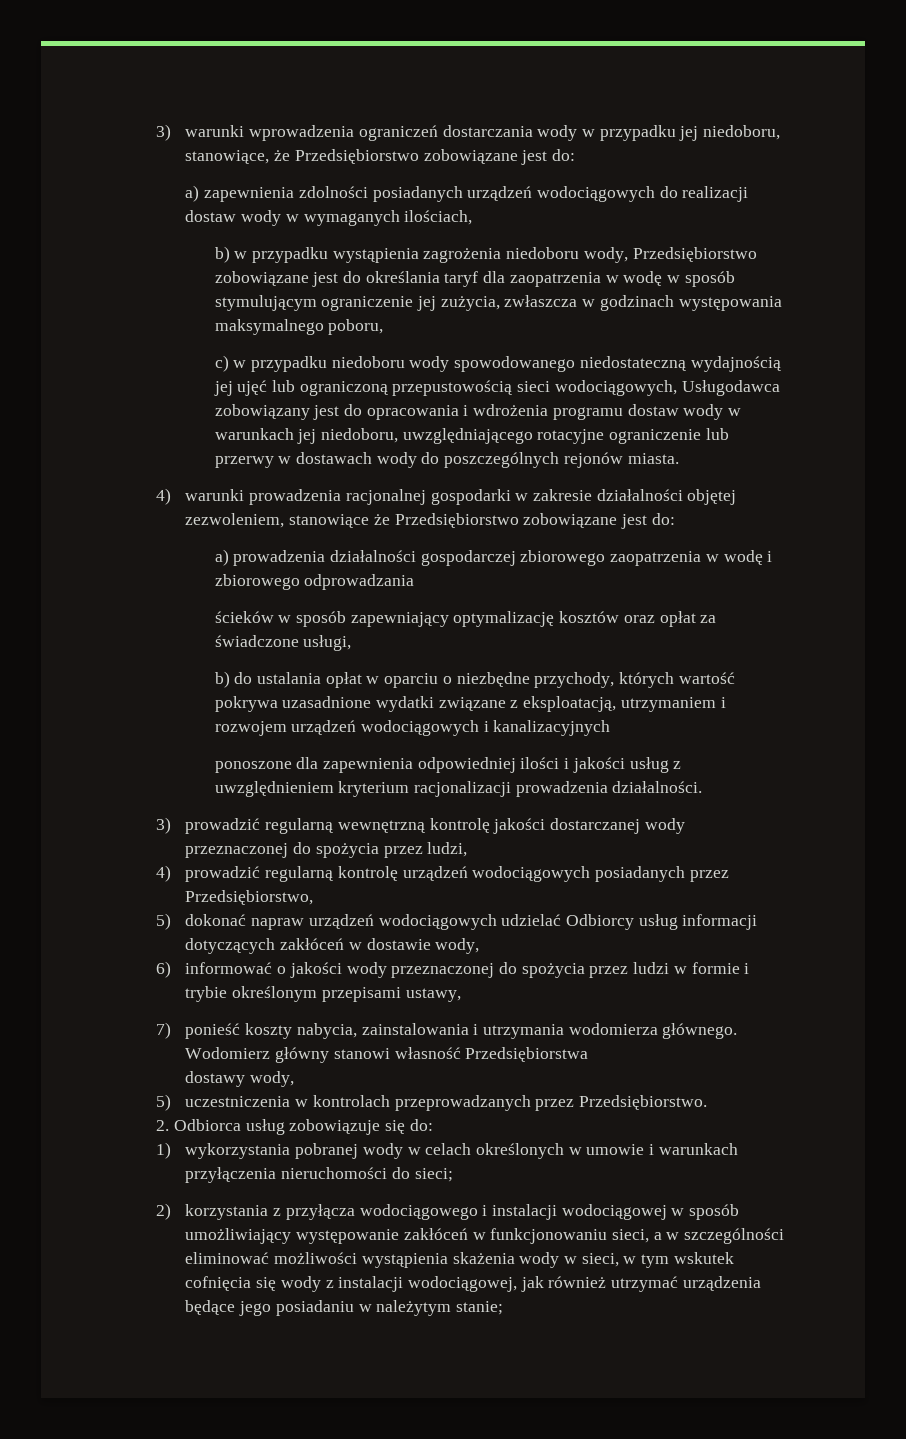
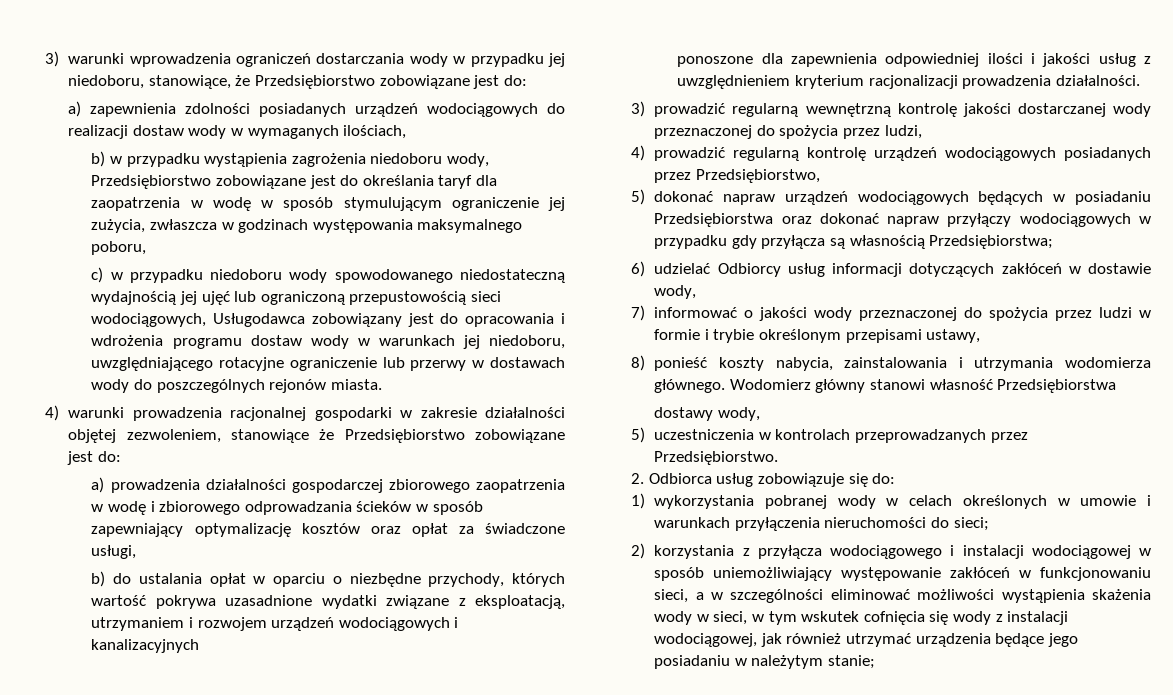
- a) prowadzenia działalności gospodarczej zbiorowego zaopatrzenia w wodę i zbiorowego odprowadzania
- ścieków w sposób zapewniający optymalizację kosztów oraz opłat za świadczone usługi,
+ a) prowadzenia działalności gospodarczej zbiorowego zaopatrzenia w wodę i zbiorowego odprowadzania ścieków w sposób zapewniający optymalizację kosztów oraz opłat za świadczone usługi,
- 5) dokonać napraw urządzeń wodociągowych udzielać Odbiorcy usług informacji dotyczących zakłóceń w dostawie wody,
+ 5) dokonać napraw urządzeń wodociągowych będących w posiadaniu Przedsiębiorstwa oraz dokonać napraw przyłączy wodociągowych w przypadku gdy przyłącza są własnością Przedsiębiorstwa;
+ 6) udzielać Odbiorcy usług informacji dotyczących zakłóceń w dostawie wody,
- 6) informować o jakości wody przeznaczonej do spożycia przez ludzi w formie i trybie określonym przepisami ustawy,
+ 7) informować o jakości wody przeznaczonej do spożycia przez ludzi w formie i trybie określonym przepisami ustawy,
- 7) ponieść koszty nabycia, zainstalowania i utrzymania wodomierza głównego.
+ 8) ponieść koszty nabycia, zainstalowania i utrzymania wodomierza głównego.
- 2) korzystania z przyłącza wodociągowego i instalacji wodociągowej w sposób umożliwiający występowanie zakłóceń w funkcjonowaniu sieci, a w szczególności eliminować możliwości wystąpienia skażenia wody w sieci, w tym wskutek cofnięcia się wody z instalacji wodociągowej, jak również utrzymać urządzenia będące jego posiadaniu w należytym stanie;
+ 2) korzystania z przyłącza wodociągowego i instalacji wodociągowej w sposób uniemożliwiający występowanie zakłóceń w funkcjonowaniu sieci, a w szczególności eliminować możliwości wystąpienia skażenia wody w sieci, w tym wskutek cofnięcia się wody z instalacji wodociągowej, jak również utrzymać urządzenia będące jego posiadaniu w należytym stanie;

